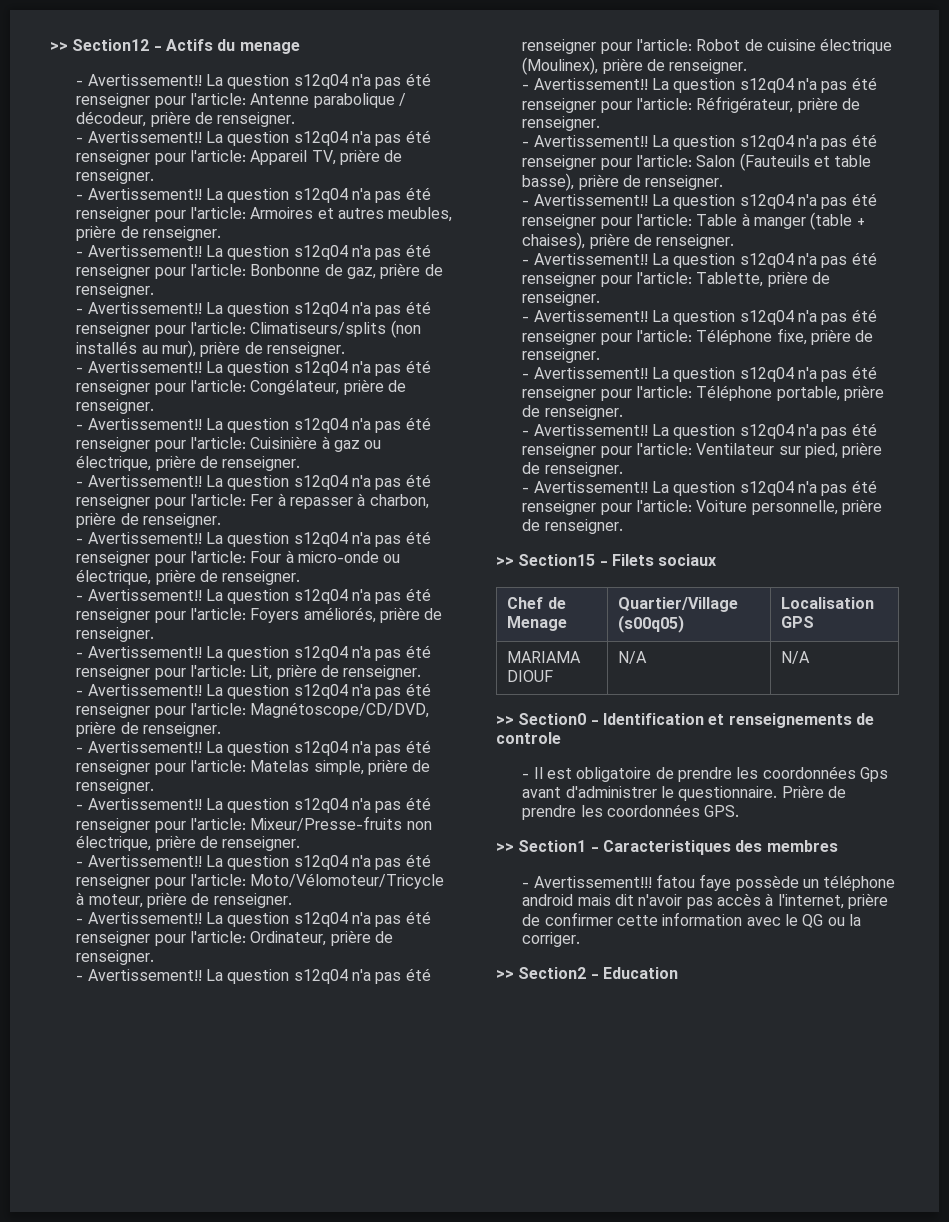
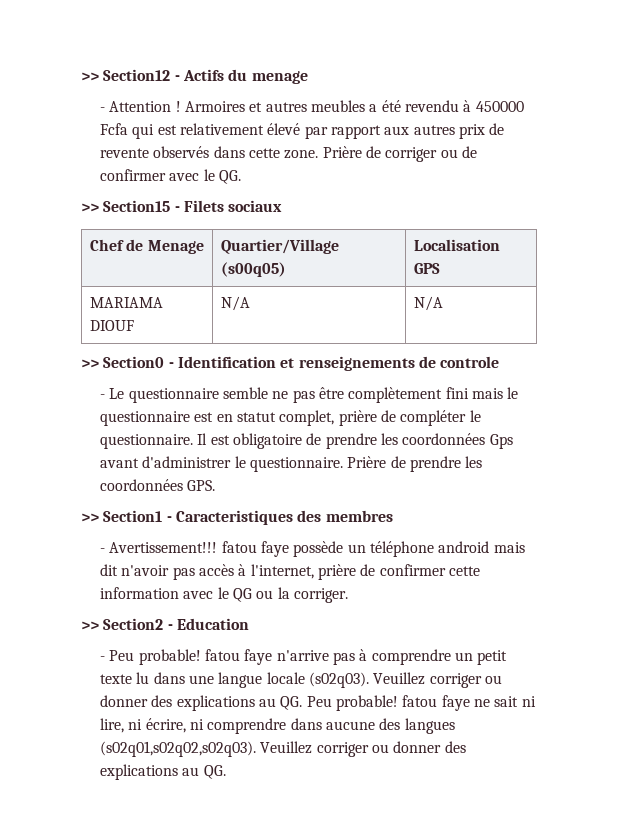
- - Avertissement!! La question s12q04 n'a pas été renseigner pour l'article: Antenne parabolique / décodeur, prière de renseigner.
- - Avertissement!! La question s12q04 n'a pas été renseigner pour l'article: Appareil TV, prière de renseigner.
- - Avertissement!! La question s12q04 n'a pas été renseigner pour l'article: Armoires et autres meubles, prière de renseigner.
- - Avertissement!! La question s12q04 n'a pas été renseigner pour l'article: Bonbonne de gaz, prière de renseigner.
- - Avertissement!! La question s12q04 n'a pas été renseigner pour l'article: Climatiseurs/splits (non installés au mur), prière de renseigner.
- - Avertissement!! La question s12q04 n'a pas été renseigner pour l'article: Congélateur, prière de renseigner.
- - Avertissement!! La question s12q04 n'a pas été renseigner pour l'article: Cuisinière à gaz ou électrique, prière de renseigner.
- - Avertissement!! La question s12q04 n'a pas été renseigner pour l'article: Fer à repasser à charbon, prière de renseigner.
- - Avertissement!! La question s12q04 n'a pas été renseigner pour l'article: Four à micro-onde ou électrique, prière de renseigner.
- - Avertissement!! La question s12q04 n'a pas été renseigner pour l'article: Foyers améliorés, prière de renseigner.
- - Avertissement!! La question s12q04 n'a pas été renseigner pour l'article: Lit, prière de renseigner.
- - Avertissement!! La question s12q04 n'a pas été renseigner pour l'article: Magnétoscope/CD/DVD, prière de renseigner.
- - Avertissement!! La question s12q04 n'a pas été renseigner pour l'article: Matelas simple, prière de renseigner.
- - Avertissement!! La question s12q04 n'a pas été renseigner pour l'article: Mixeur/Presse-fruits non électrique, prière de renseigner.
- - Avertissement!! La question s12q04 n'a pas été renseigner pour l'article: Moto/Vélomoteur/Tricycle à moteur, prière de renseigner.
- - Avertissement!! La question s12q04 n'a pas été renseigner pour l'article: Ordinateur, prière de renseigner.
- - Avertissement!! La question s12q04 n'a pas été renseigner pour l'article: Robot de cuisine électrique (Moulinex), prière de renseigner.
- - Avertissement!! La question s12q04 n'a pas été renseigner pour l'article: Réfrigérateur, prière de renseigner.
- - Avertissement!! La question s12q04 n'a pas été renseigner pour l'article: Salon (Fauteuils et table basse), prière de renseigner.
- - Avertissement!! La question s12q04 n'a pas été renseigner pour l'article: Table à manger (table + chaises), prière de renseigner.
- - Avertissement!! La question s12q04 n'a pas été renseigner pour l'article: Tablette, prière de renseigner.
- - Avertissement!! La question s12q04 n'a pas été renseigner pour l'article: Téléphone fixe, prière de renseigner.
- - Avertissement!! La question s12q04 n'a pas été renseigner pour l'article: Téléphone portable, prière de renseigner.
- - Avertissement!! La question s12q04 n'a pas été renseigner pour l'article: Ventilateur sur pied, prière de renseigner.
- - Avertissement!! La question s12q04 n'a pas été renseigner pour l'article: Voiture personnelle, prière de renseigner.
+ - Attention ! Armoires et autres meubles a été revendu à 450000 Fcfa qui est relativement élevé par rapport aux autres prix de revente observés dans cette zone. Prière de corriger ou de confirmer avec le QG.
- - Il est obligatoire de prendre les coordonnées Gps avant d'administrer le questionnaire.
+ - Le questionnaire semble ne pas être complètement fini mais le questionnaire est en statut complet, prière de compléter le questionnaire. Il est obligatoire de prendre les coordonnées Gps avant d'administrer le questionnaire.
+ - Peu probable! fatou faye n'arrive pas à comprendre un petit texte lu dans une langue locale (s02q03). Veuillez corriger ou donner des explications au QG. Peu probable! fatou faye ne sait ni lire, ni écrire, ni comprendre dans aucune des langues (s02q01,s02q02,s02q03). Veuillez corriger ou donner des explications au QG.

